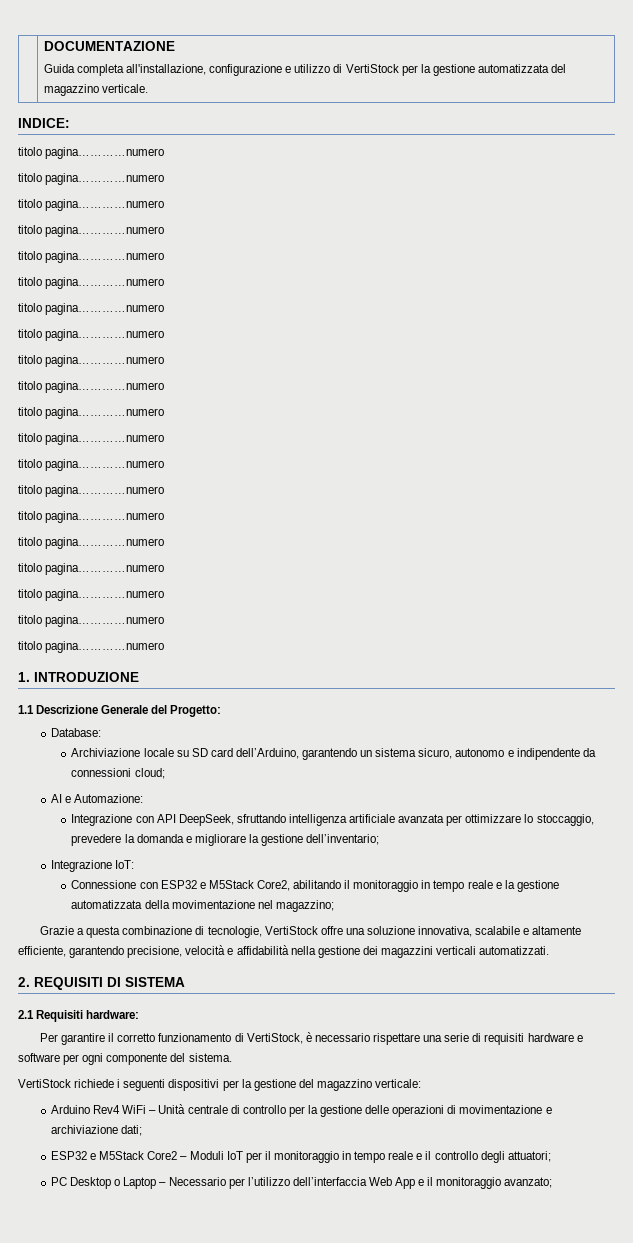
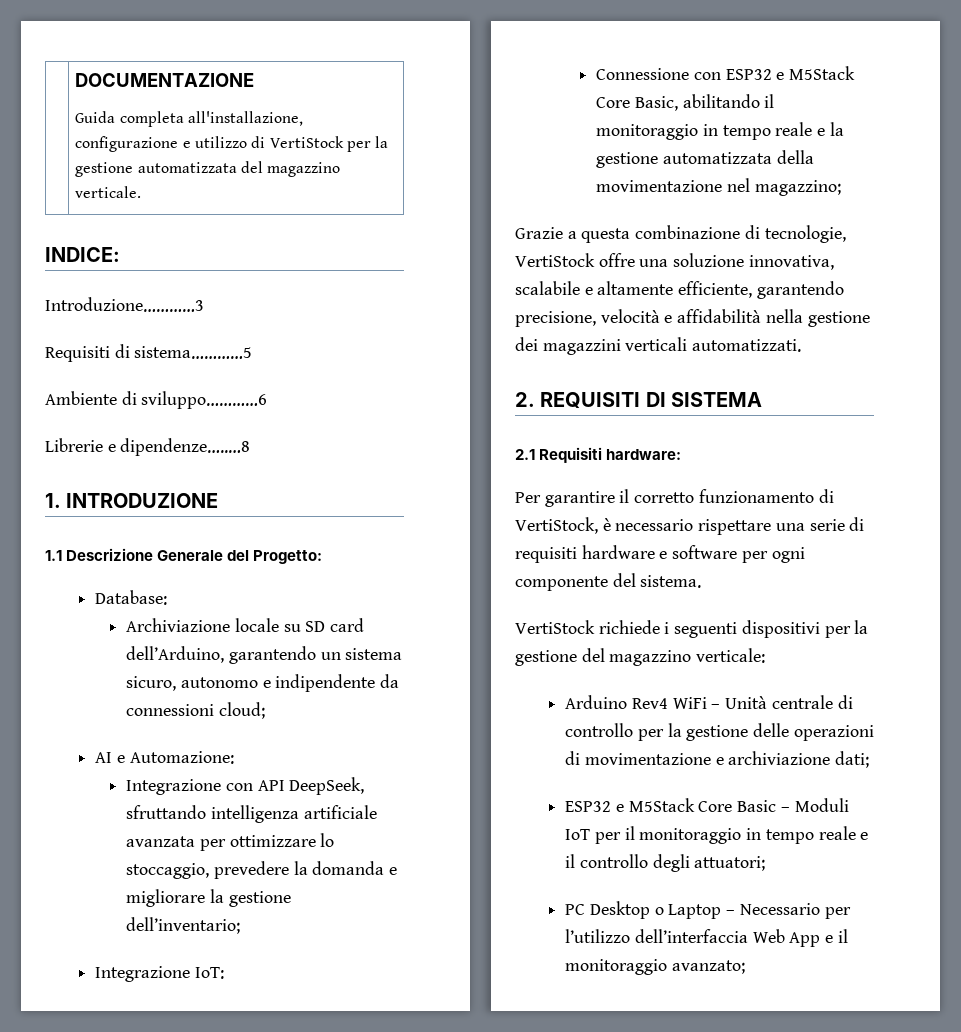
  INDICE:
- titolo pagina…………numero
- titolo pagina…………numero
- titolo pagina…………numero
- titolo pagina…………numero
- titolo pagina…………numero
- titolo pagina…………numero
- titolo pagina…………numero
- titolo pagina…………numero
- titolo pagina…………numero
- titolo pagina…………numero
- titolo pagina…………numero
- titolo pagina…………numero
- titolo pagina…………numero
- titolo pagina…………numero
- titolo pagina…………numero
- titolo pagina…………numero
- titolo pagina…………numero
- titolo pagina…………numero
- titolo pagina…………numero
- titolo pagina…………numero
+ Introduzione…………3
+ Requisiti di sistema…………5
+ Ambiente di sviluppo…………6
+ Librerie e dipendenze…..…8
- Connessione con ESP32 e M5Stack Core2, abilitando il monitoraggio in tempo reale e la gestione automatizzata della movimentazione nel magazzino;
+ Connessione con ESP32 e M5Stack Core Basic, abilitando il monitoraggio in tempo reale e la gestione automatizzata della movimentazione nel magazzino;
- ESP32 e M5Stack Core2 – Moduli IoT per il monitoraggio in tempo reale e il controllo degli attuatori;
+ ESP32 e M5Stack Core Basic – Moduli IoT per il monitoraggio in tempo reale e il controllo degli attuatori;

